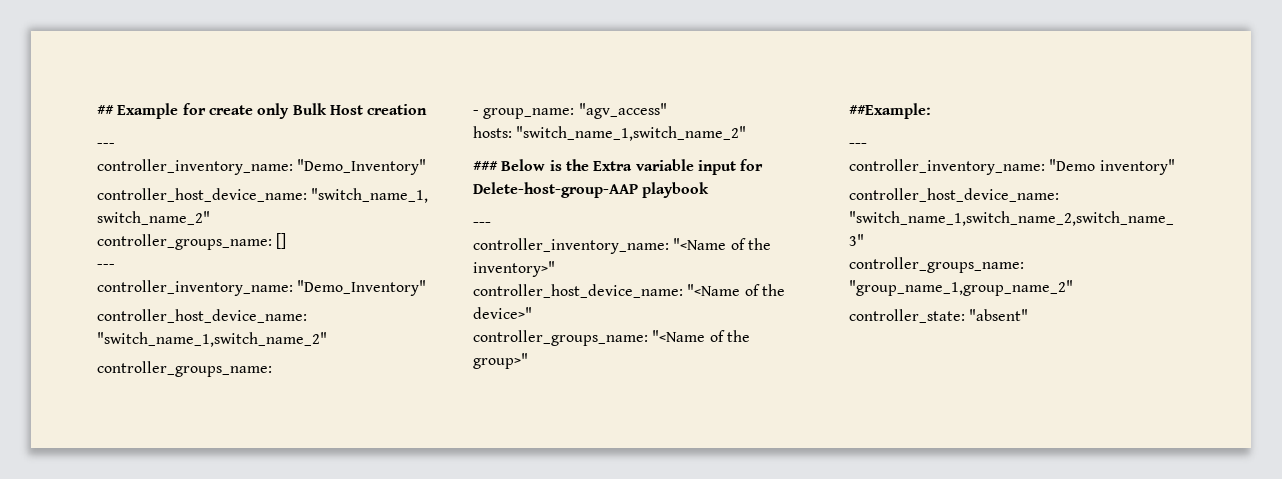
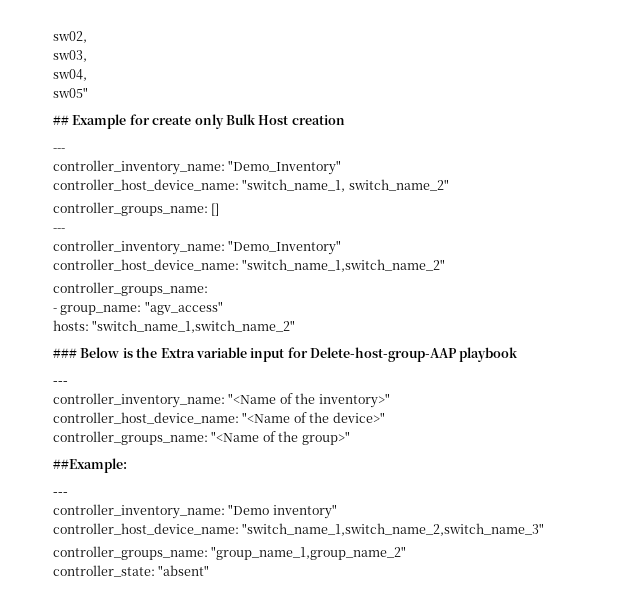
+ sw02,
+ sw03,
+ sw04,
+ sw05"

